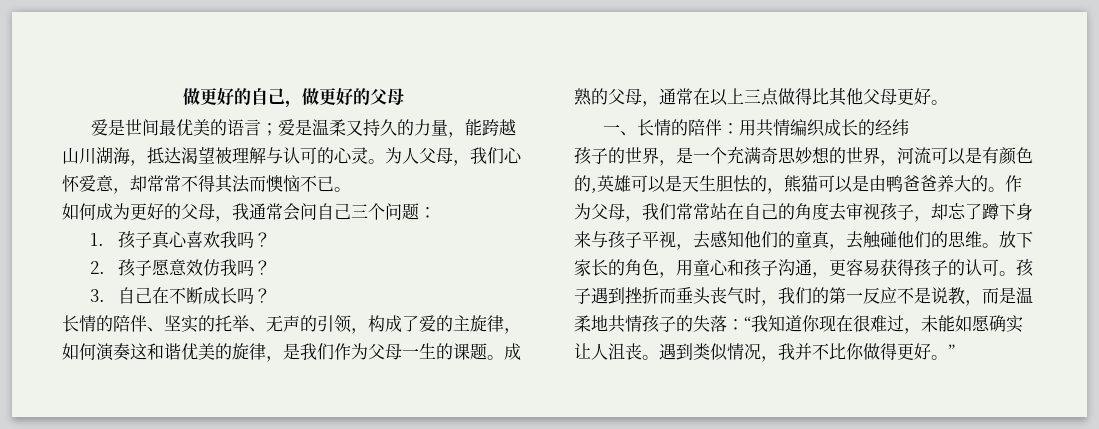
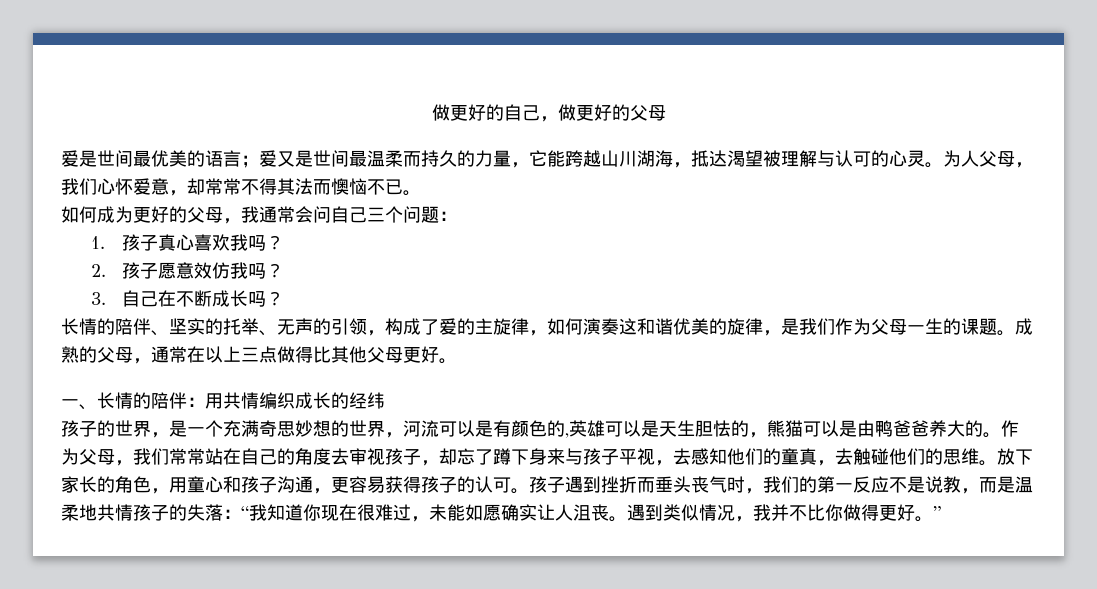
- 爱是世间最优美的语言；爱是温柔又持久的力量，能跨越山川湖海，抵达渴望被理解与认可的心灵。
+ 爱是世间最优美的语言；爱又是世间最温柔而持久的力量，它能跨越山川湖海，抵达渴望被理解与认可的心灵。

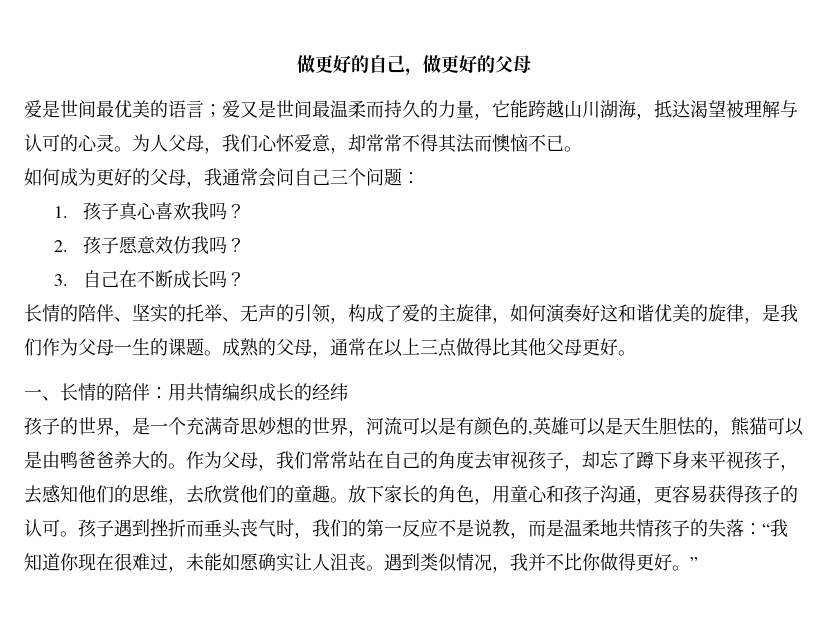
- 长情的陪伴、坚实的托举、无声的引领，构成了爱的主旋律，如何演奏这和谐优美的旋律，是我们作为父母一生的课题。
+ 长情的陪伴、坚实的托举、无声的引领，构成了爱的主旋律，如何演奏好这和谐优美的旋律，是我们作为父母一生的课题。
- 作为父母，我们常常站在自己的角度去审视孩子，却忘了蹲下身来与孩子平视，去感知他们的童真，去触碰他们的思维。
+ 作为父母，我们常常站在自己的角度去审视孩子，却忘了蹲下身来平视孩子，去感知他们的思维，去欣赏他们的童趣。

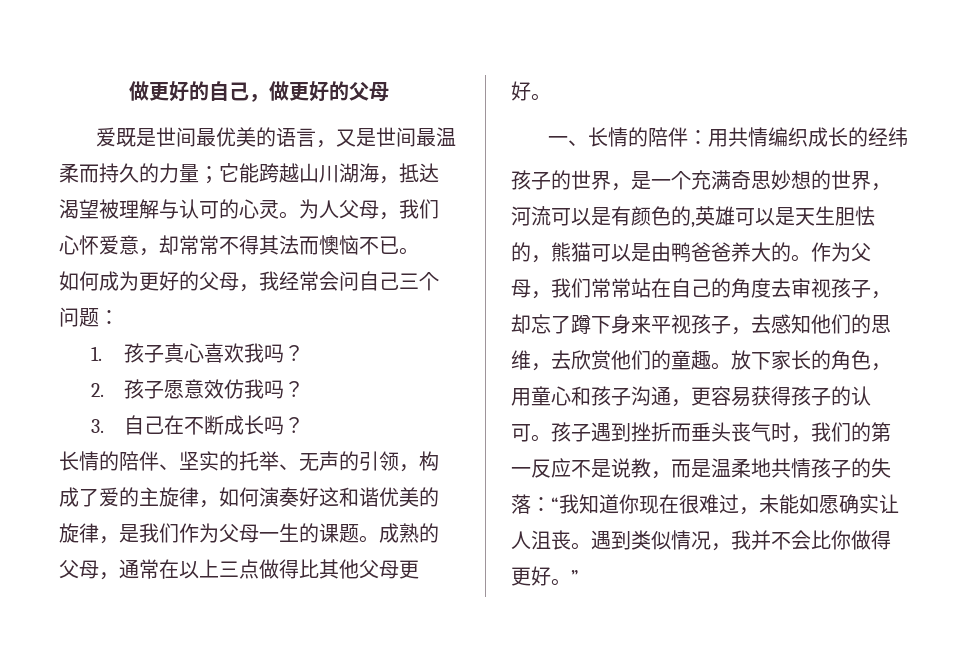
- 爱是世间最优美的语言；爱又是世间最温柔而持久的力量，它能跨越山川湖海，抵达渴望被理解与认可的心灵。
+ 爱既是世间最优美的语言，又是世间最温柔而持久的力量；它能跨越山川湖海，抵达渴望被理解与认可的心灵。
- 如何成为更好的父母，我通常会问自己三个问题：
+ 如何成为更好的父母，我经常会问自己三个问题：
- 遇到类似情况，我并不比你做得更好。”
+ 遇到类似情况，我并不会比你做得更好。”

